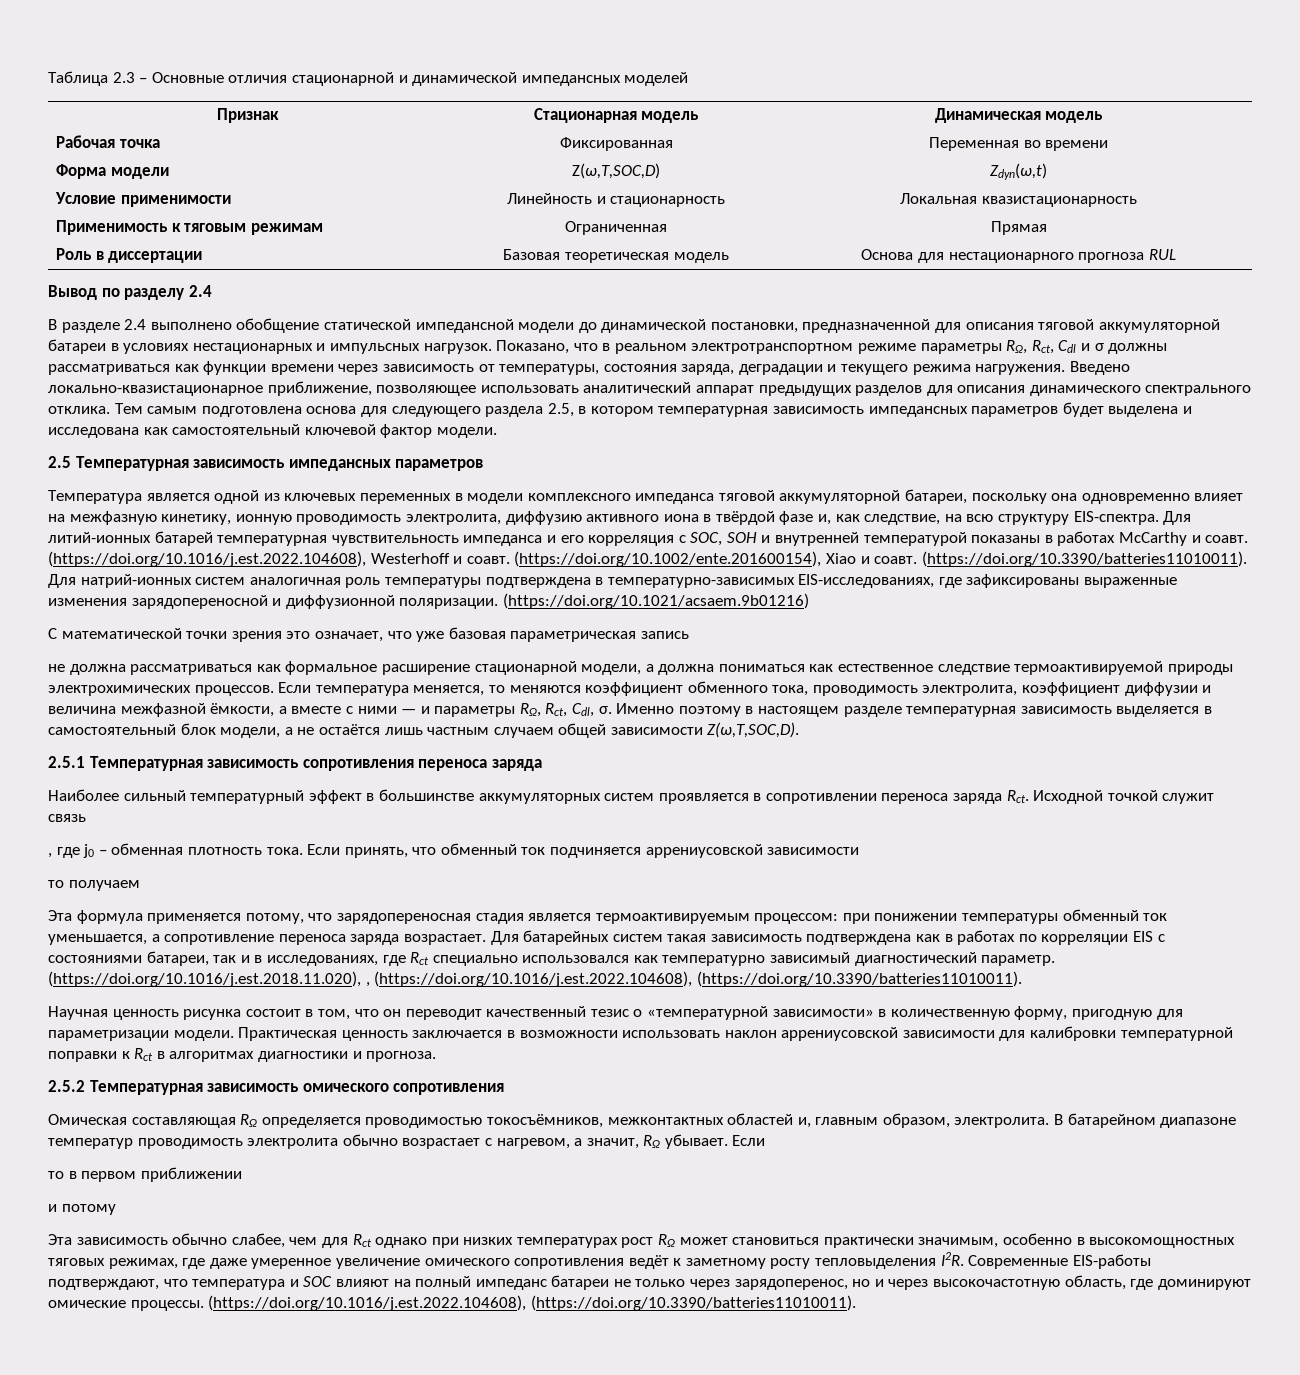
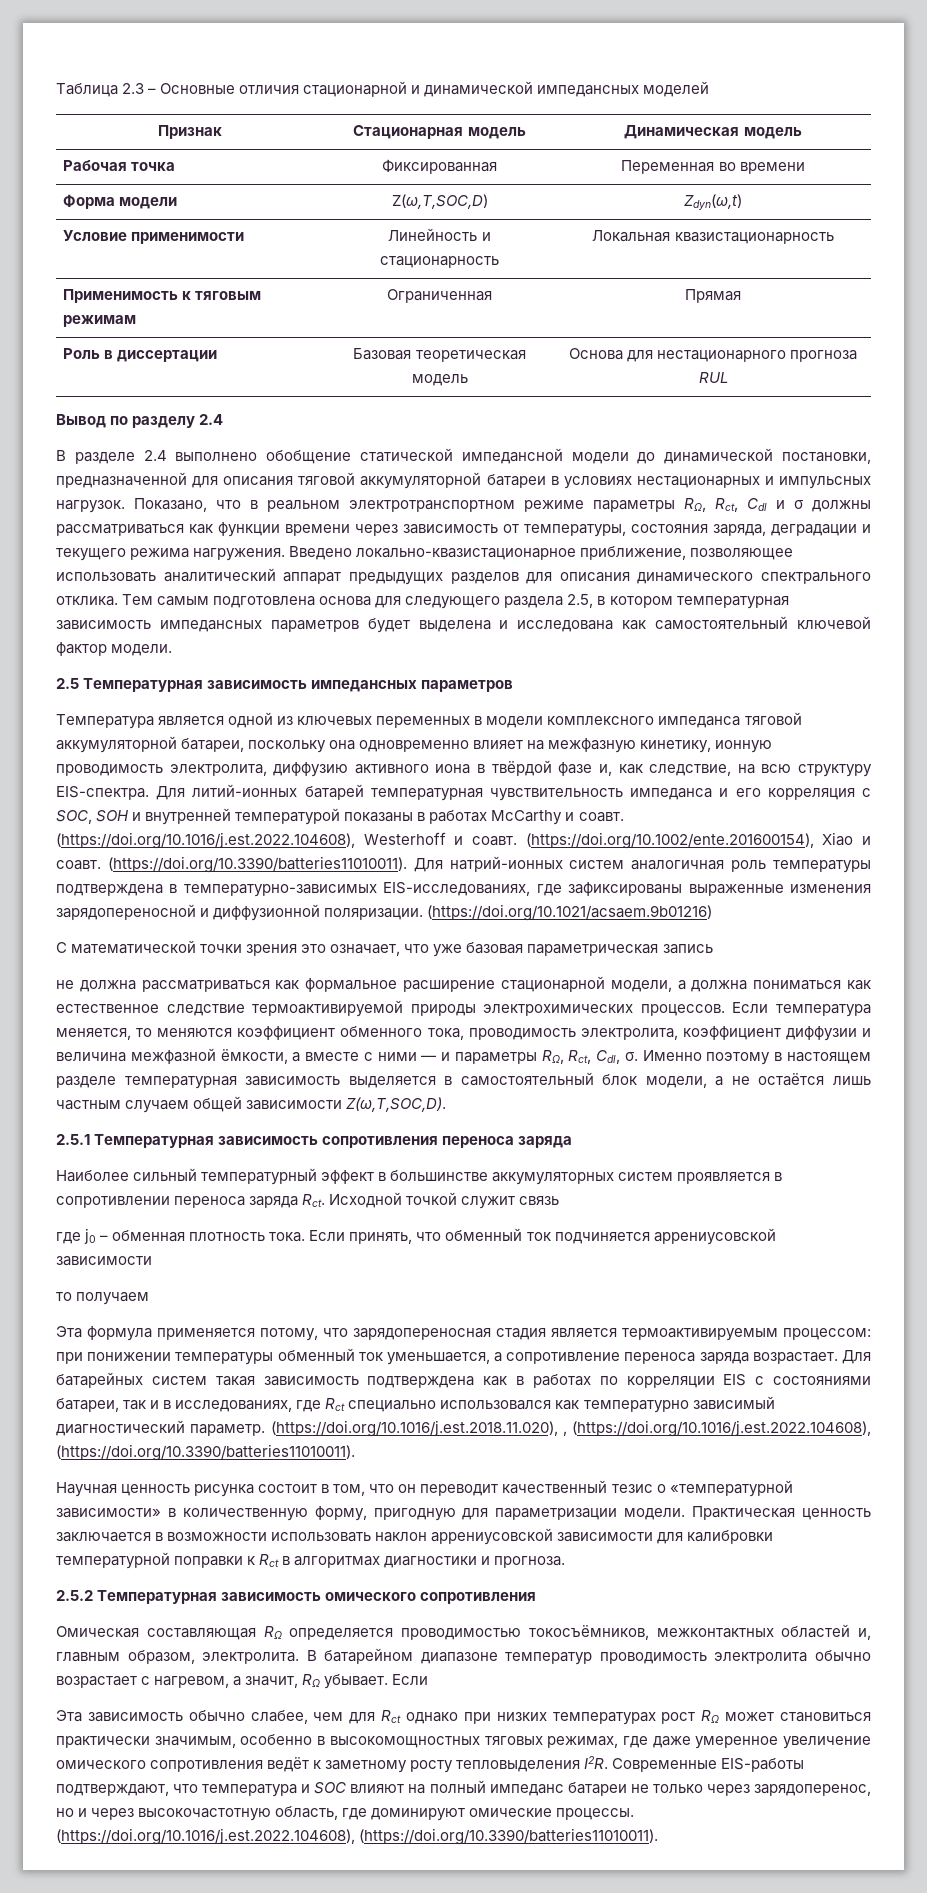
- , где j0 – обменная плотность тока.
+ где j0 – обменная плотность тока.
- то в первом приближении
- и потому

